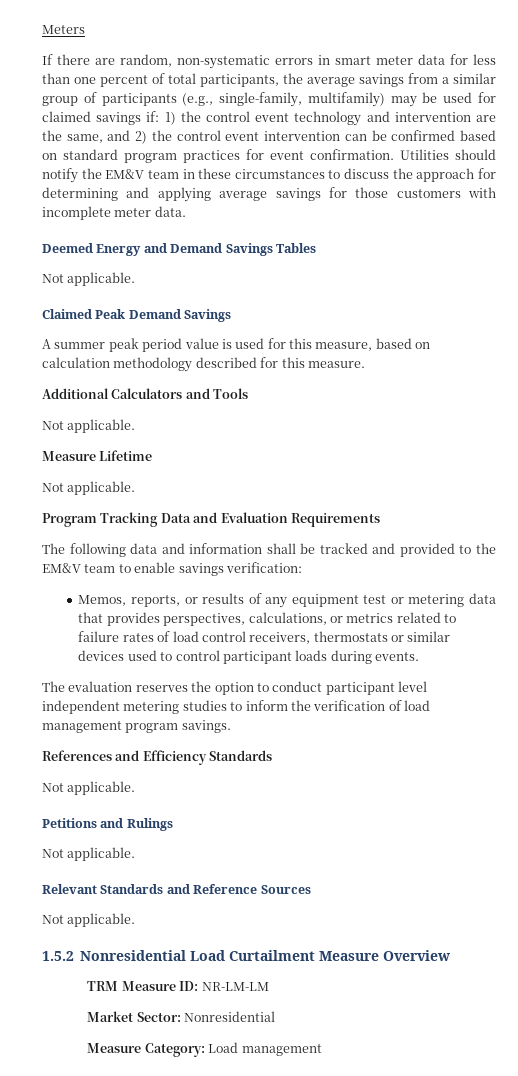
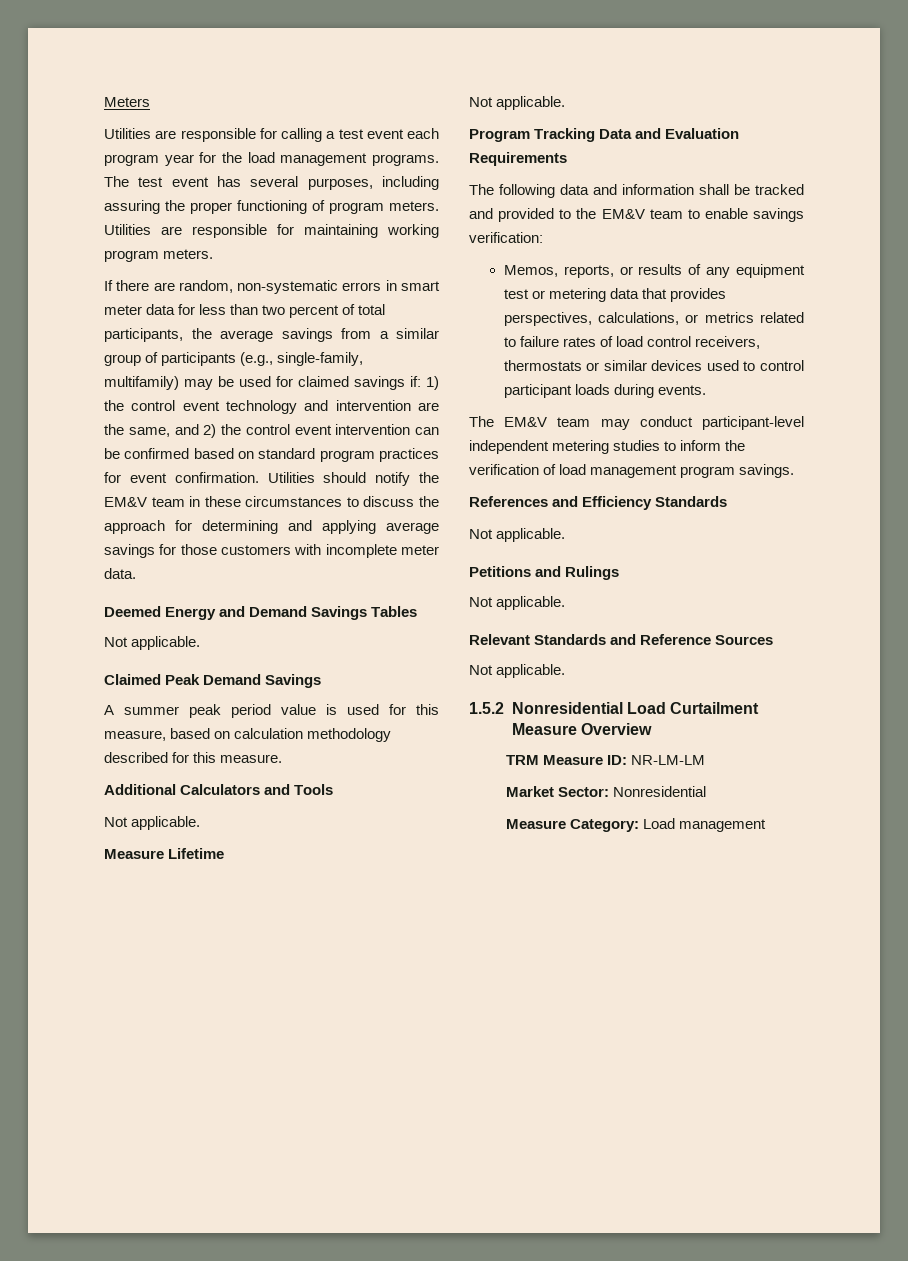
+ Utilities are responsible for calling a test event each program year for the load management programs. The test event has several purposes, including assuring the proper functioning of program meters. Utilities are responsible for maintaining working program meters.
- If there are random, non-systematic errors in smart meter data for less than one percent of total participants, the average savings from a similar group of participants (e.g., single-family, multifamily) may be used for claimed savings if:
+ If there are random, non-systematic errors in smart meter data for less than two percent of total participants, the average savings from a similar group of participants (e.g., single-family, multifamily) may be used for claimed savings if:
- The evaluation reserves the option to conduct participant level independent metering studies to inform the verification of load management program savings.
+ The EM&V team may conduct participant-level independent metering studies to inform the verification of load management program savings.

